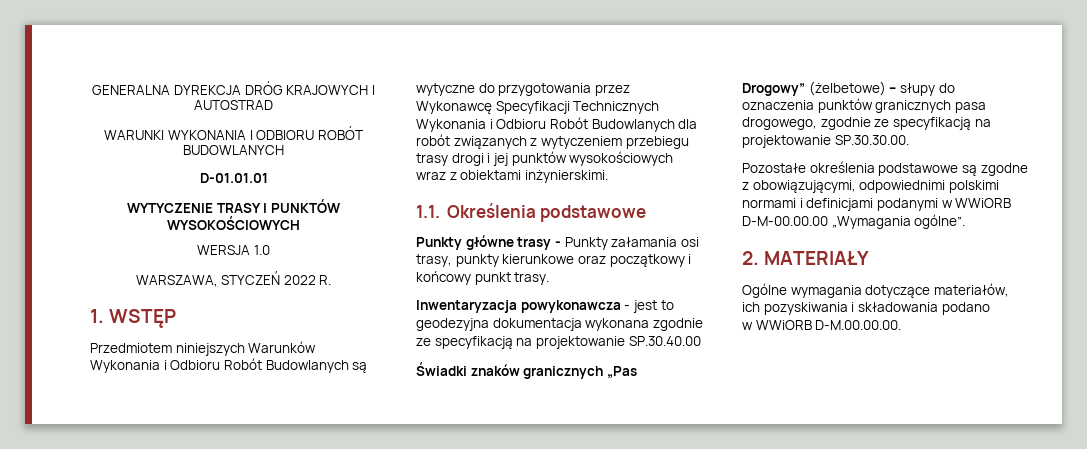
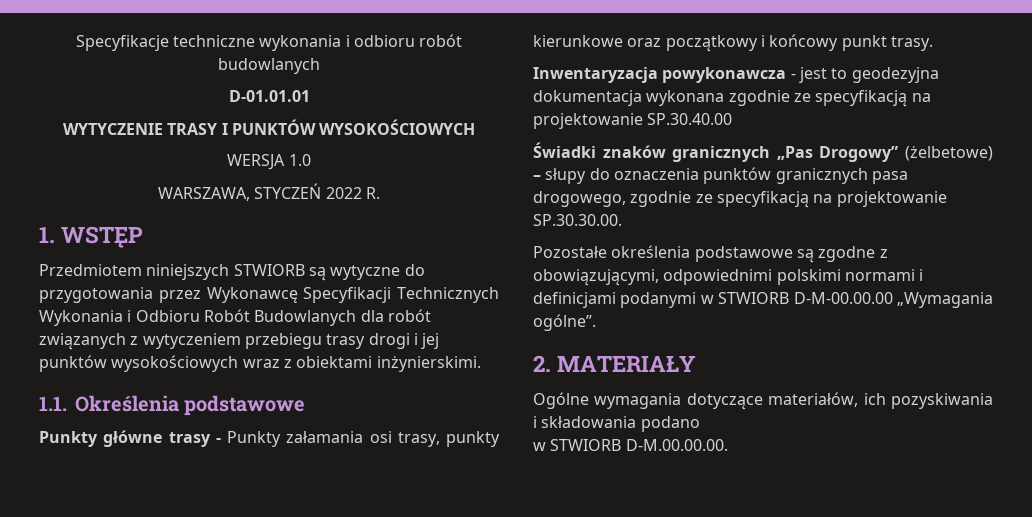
- GENERALNA DYREKCJA DRÓG KRAJOWYCH I AUTOSTRAD
- WARUNKI WYKONANIA I ODBIORU ROBÓT BUDOWLANYCH
+ Specyfikacje techniczne wykonania i odbioru robót budowlanych
- Przedmiotem niniejszych Warunków Wykonania i Odbioru Robót Budowlanych są wytyczne do przygotowania przez Wykonawcę Specyfikacji Technicznych Wykonania i Odbioru Robót Budowlanych dla robót związanych z wytyczeniem przebiegu trasy drogi i jej punktów wysokościowych wraz z obiektami inżynierskimi.
+ Przedmiotem niniejszych STWIORB są wytyczne do przygotowania przez Wykonawcę Specyfikacji Technicznych Wykonania i Odbioru Robót Budowlanych dla robót związanych z wytyczeniem przebiegu trasy drogi i jej punktów wysokościowych wraz z obiektami inżynierskimi.
- Pozostałe określenia podstawowe są zgodne z obowiązującymi, odpowiednimi polskimi normami i definicjami podanymi w WWiORB D-M-00.00.00 „Wymagania ogólne”.
+ Pozostałe określenia podstawowe są zgodne z obowiązującymi, odpowiednimi polskimi normami i definicjami podanymi w STWIORB D-M-00.00.00 „Wymagania ogólne”.
- w WWiORB D-M.00.00.00.
+ w STWIORB D-M.00.00.00.

